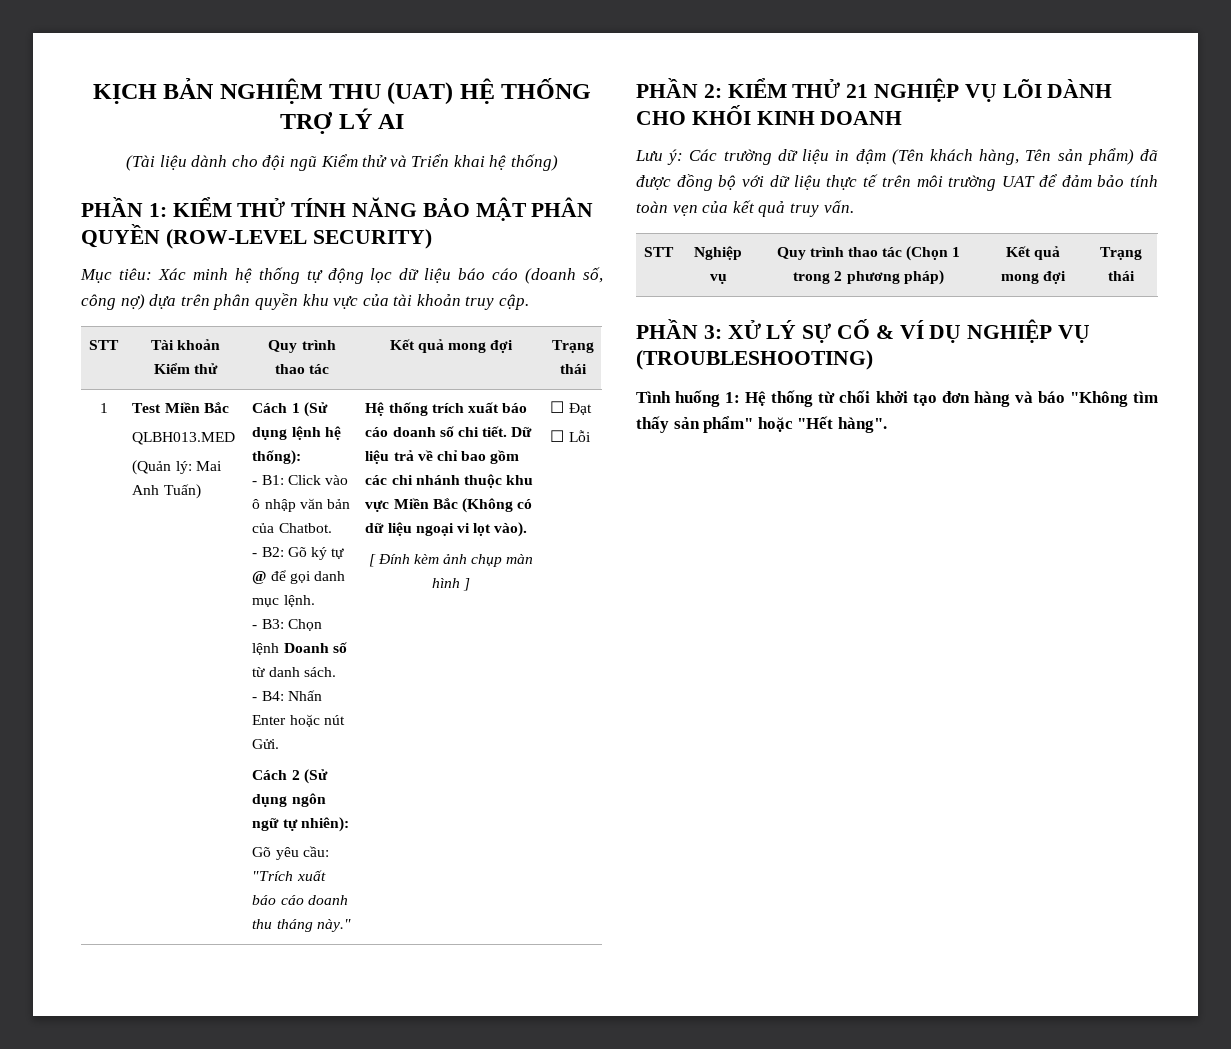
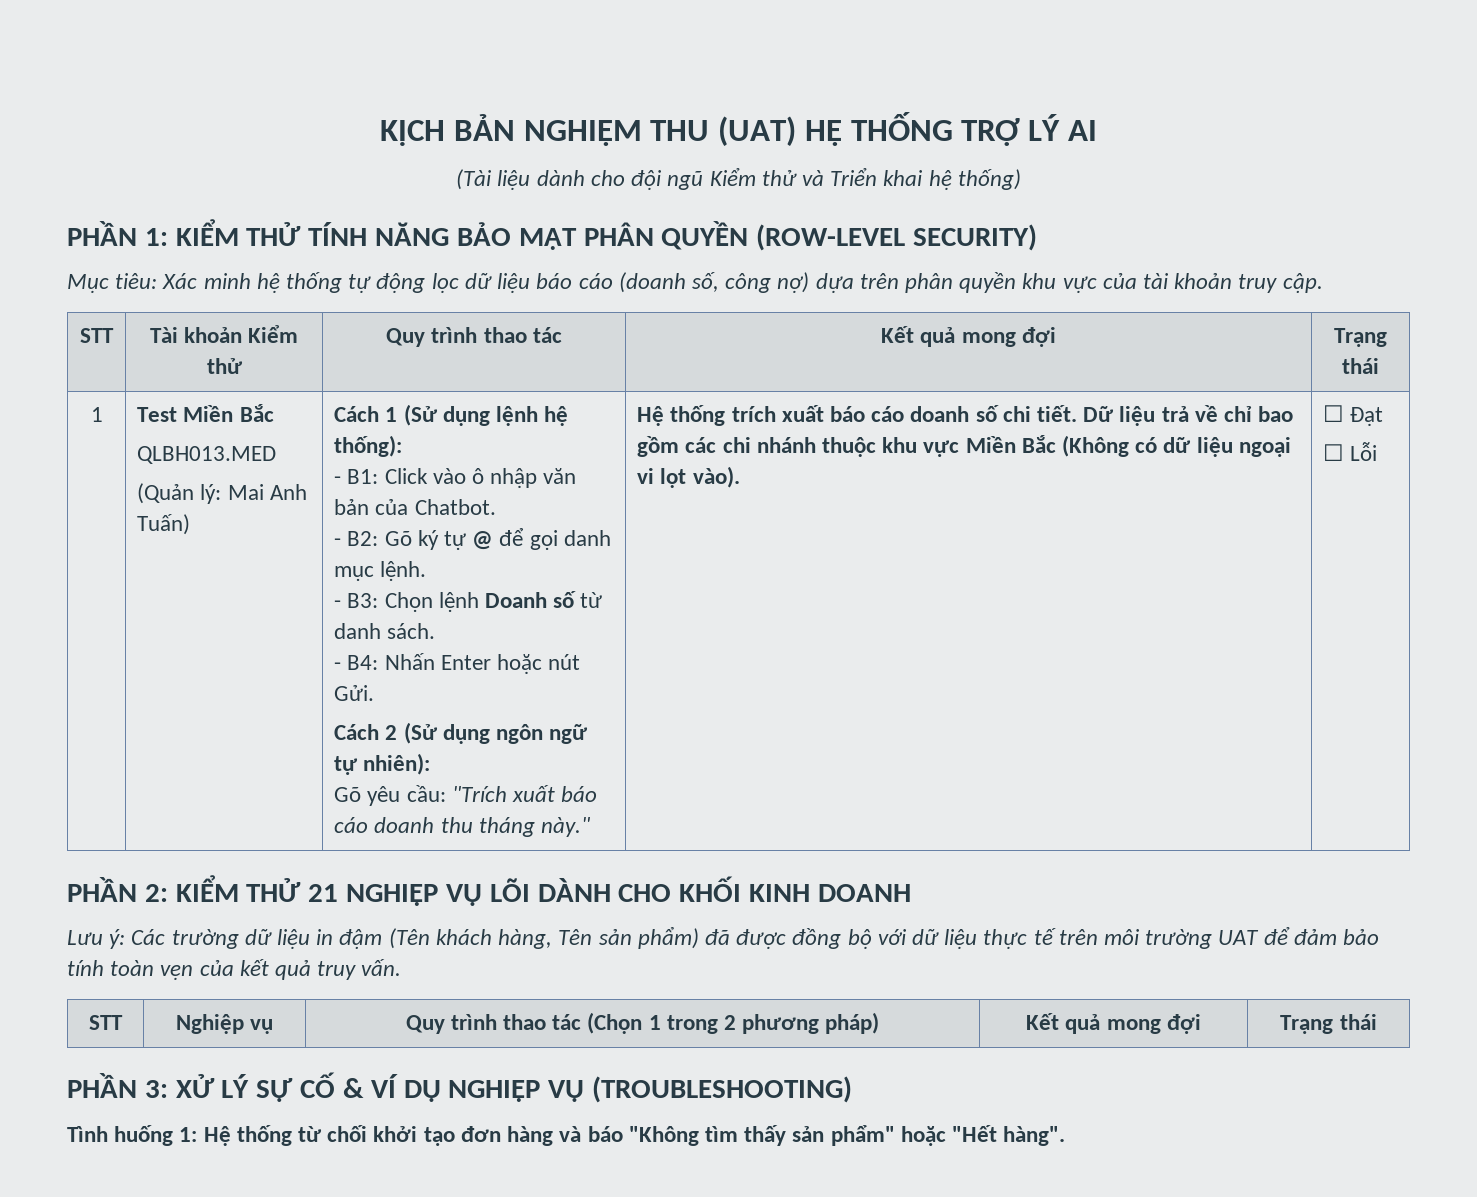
- [ Đính kèm ảnh chụp màn hình ]

